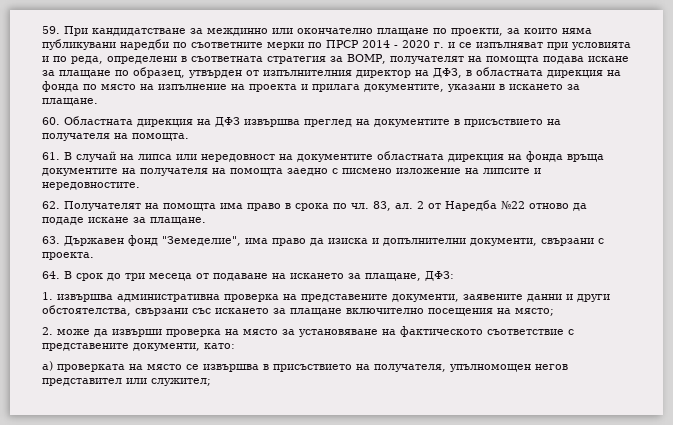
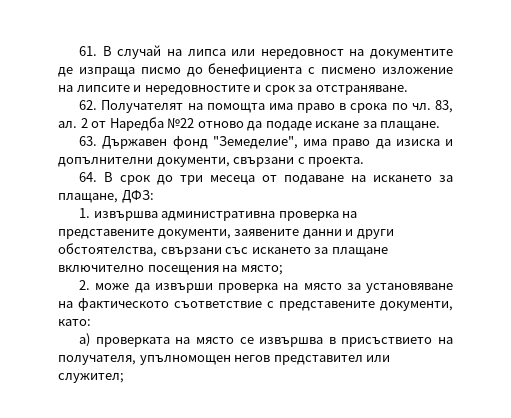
- 59. При кандидатстване за междинно или окончателно плащане по проекти, за които няма публикувани наредби по съответните мерки по ПРСР 2014 - 2020 г. и се изпълняват при условията и по реда, определени в съответната стратегия за ВОМР, получателят на помощта подава искане за плащане по образец, утвърден от изпълнителния директор на ДФЗ, в областната дирекция на фонда по място на изпълнение на проекта и прилага документите, указани в искането за плащане.
- 60. Областната дирекция на ДФЗ извършва преглед на документите в присъствието на получателя на помощта.
- 61. В случай на липса или нередовност на документите областната дирекция на фонда връща документите на получателя на помощта заедно с писмено изложение на липсите и нередовностите.
+ 61. В случай на липса или нередовност на документите де изпраща писмо до бенефициента с писмено изложение на липсите и нередовностите и срок за отстраняване.

